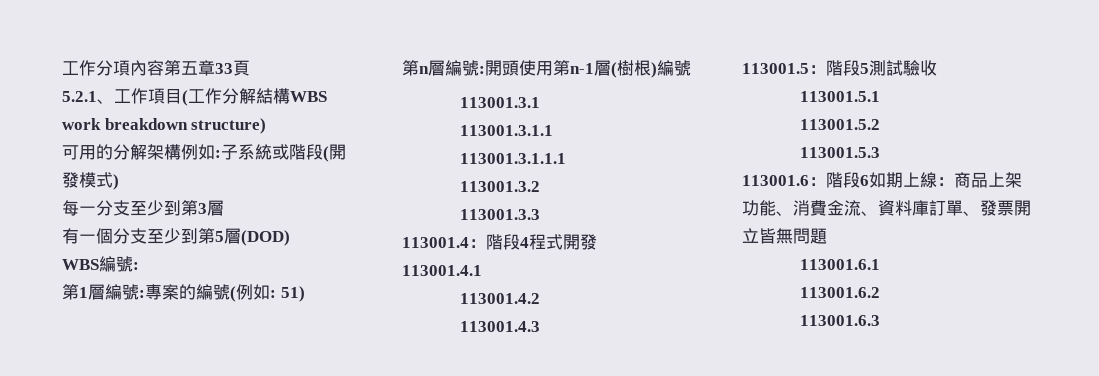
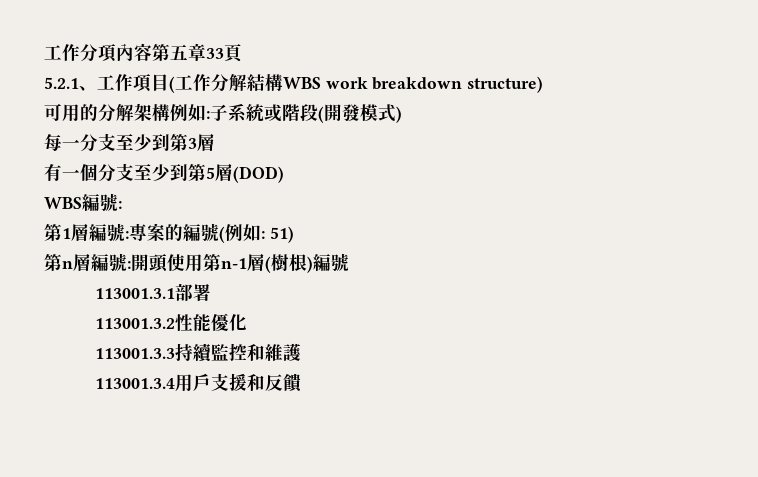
- 113001.3.1
- 113001.3.1.1
- 113001.3.1.1.1
+ 113001.3.1部署
- 113001.3.2
+ 113001.3.2性能優化
- 113001.3.3
- 113001.4：階段4程式開發
- 113001.4.1
- 113001.4.2
- 113001.4.3
- 113001.5：階段5測試驗收
- 113001.5.1
- 113001.5.2
- 113001.5.3
- 113001.6：階段6如期上線：商品上架功能、消費金流、資料庫訂單、發票開立皆無問題
- 113001.6.1
- 113001.6.2
- 113001.6.3
+ 113001.3.3持續監控和維護
+ 113001.3.4用戶支援和反饋

